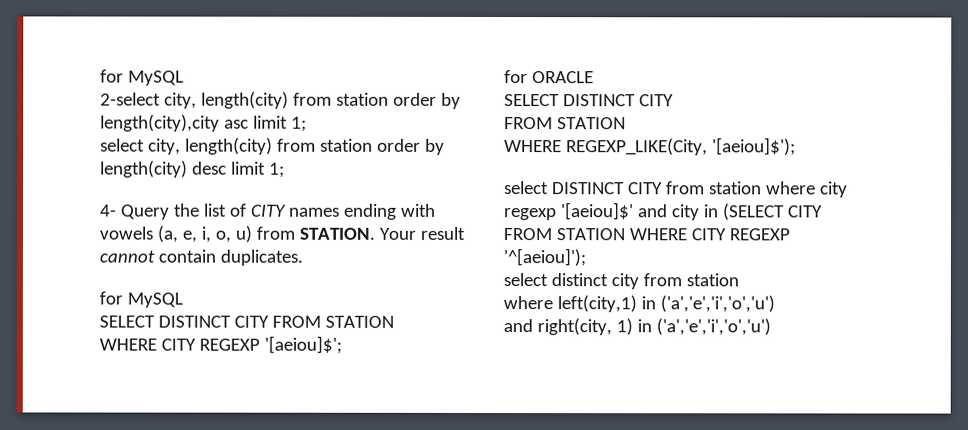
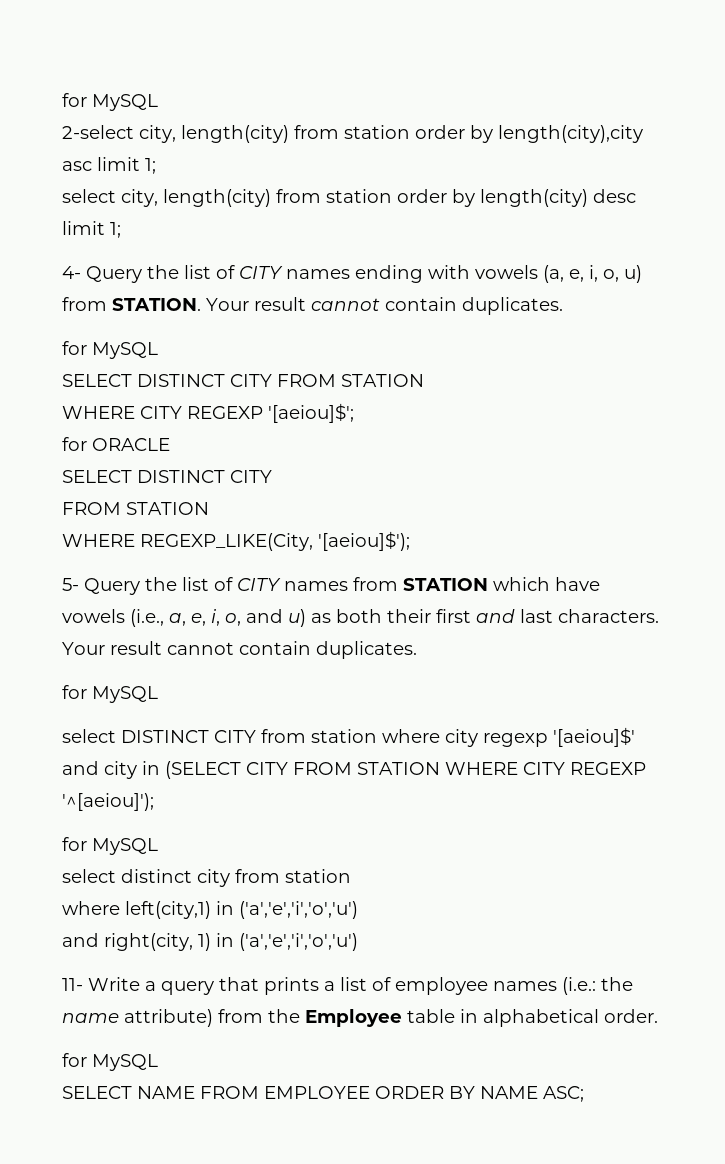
+ 5- Query the list of CITY names from STATION which have vowels (i.e., a, e, i, o, and u) as both their first and last characters. Your result cannot contain duplicates.
+ for MySQL
  select DISTINCT CITY from station where city regexp '[aeiou]$' and city in (SELECT CITY FROM STATION WHERE CITY REGEXP '^[aeiou]');
+ for MySQL
+ 11- Write a query that prints a list of employee names (i.e.: the name attribute) from the Employee table in alphabetical order.
+ for MySQL
+ SELECT NAME FROM EMPLOYEE ORDER BY NAME ASC;

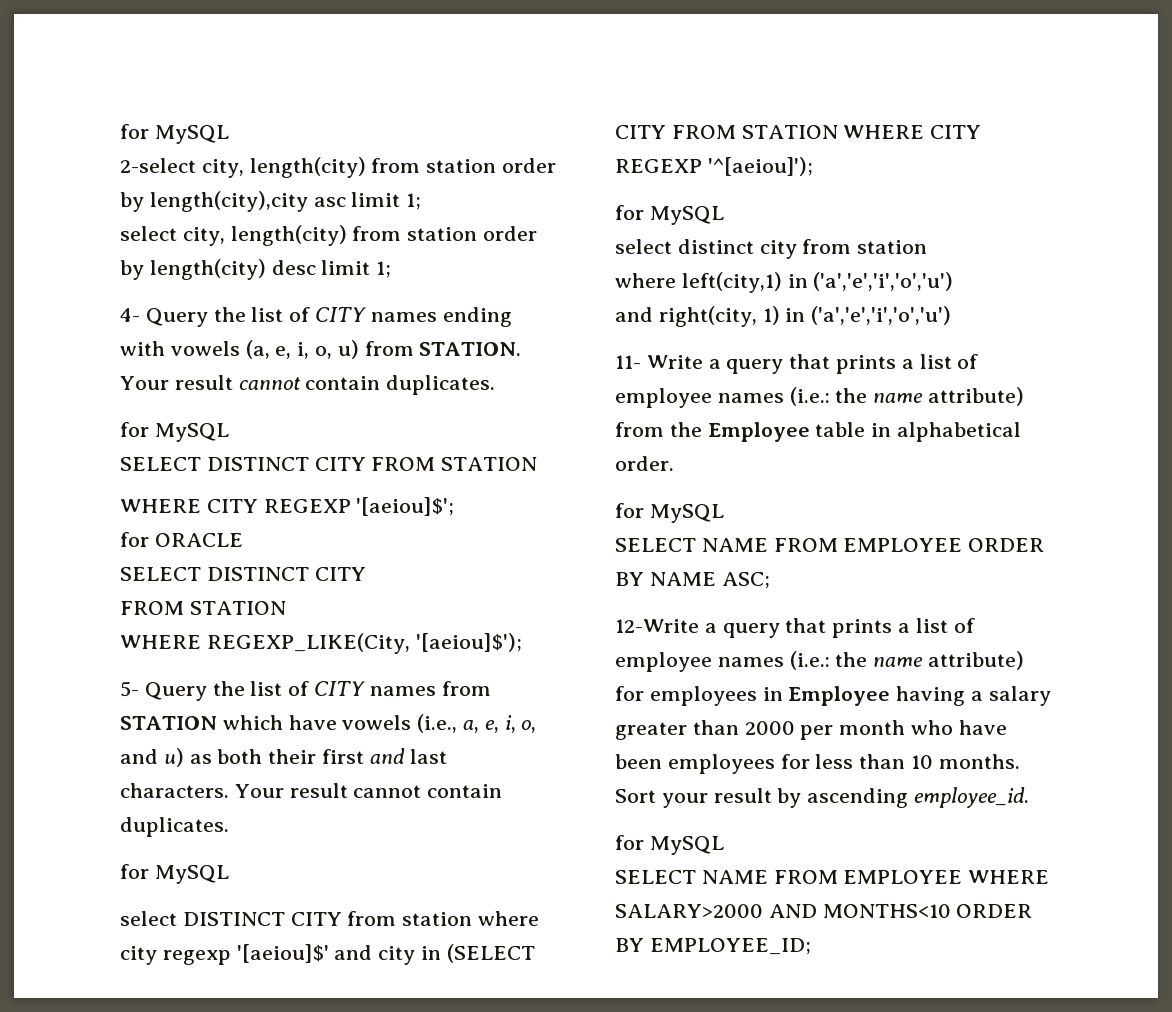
+ 12-Write a query that prints a list of employee names (i.e.: the name attribute) for employees in Employee having a salary greater than 2000 per month who have been employees for less than 10 months. Sort your result by ascending employee_id.
+ for MySQL
+ SELECT NAME FROM EMPLOYEE WHERE SALARY>2000 AND MONTHS<10 ORDER BY EMPLOYEE_ID;

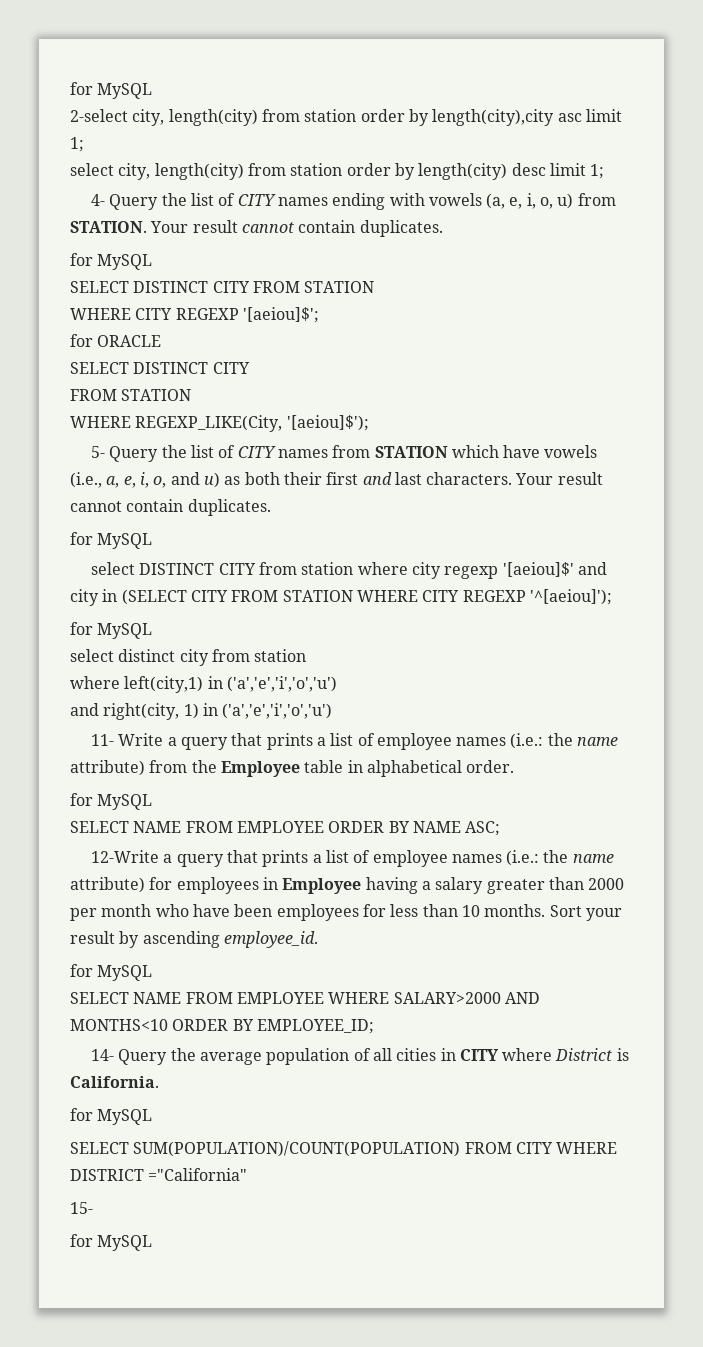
+ 14- Query the average population of all cities in CITY where District is California.
+ for MySQL
+ SELECT SUM(POPULATION)/COUNT(POPULATION) FROM CITY WHERE DISTRICT ="California"
+ 15-
+ for MySQL

